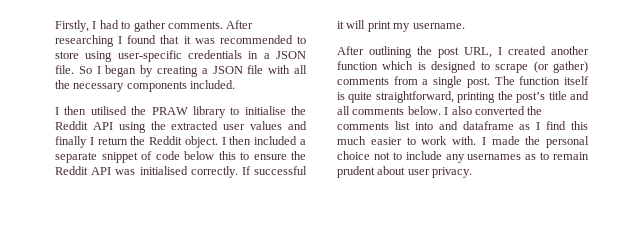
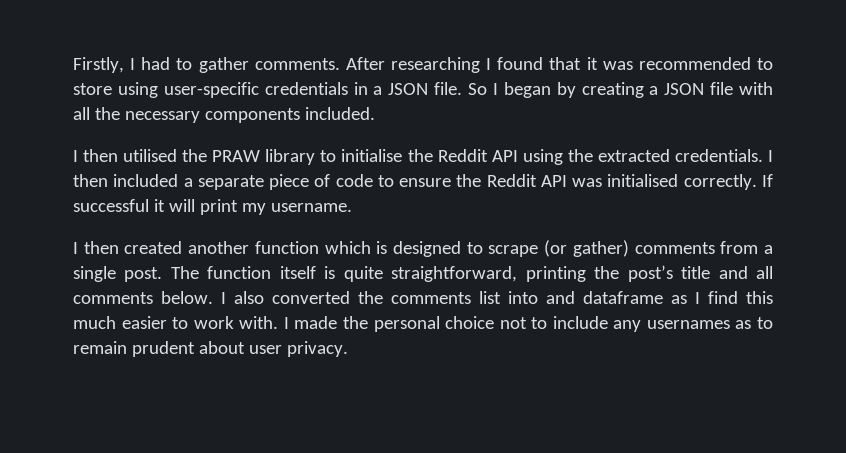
- I then utilised the PRAW library to initialise the Reddit API using the extracted user values and finally I return the Reddit object.
+ I then utilised the PRAW library to initialise the Reddit API using the extracted credentials.
- I then included a separate snippet of code below this to ensure the Reddit API was initialised correctly.
+ I then included a separate piece of code to ensure the Reddit API was initialised correctly.
- After outlining the post URL, I created another function which is designed to scrape (or gather) comments from a single post.
+ I then created another function which is designed to scrape (or gather) comments from a single post.

